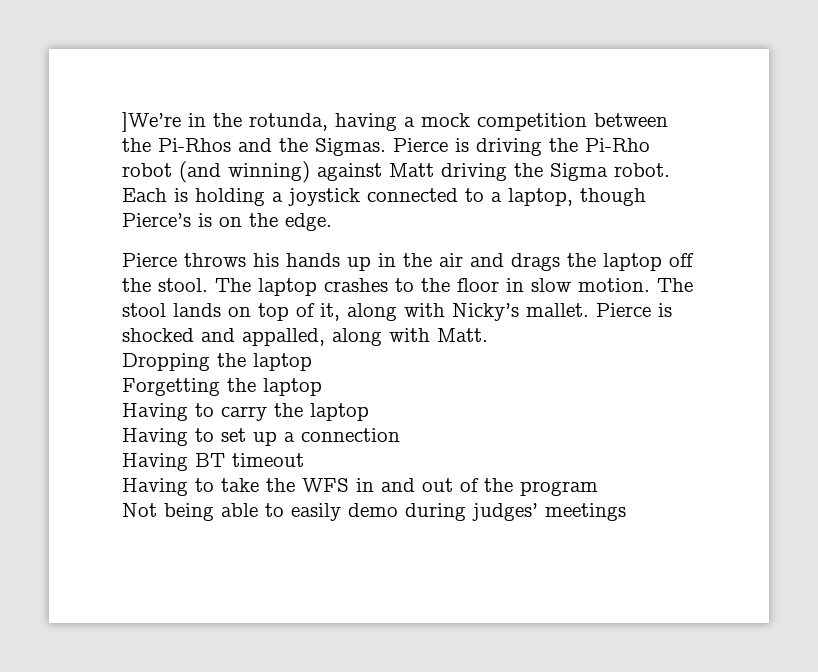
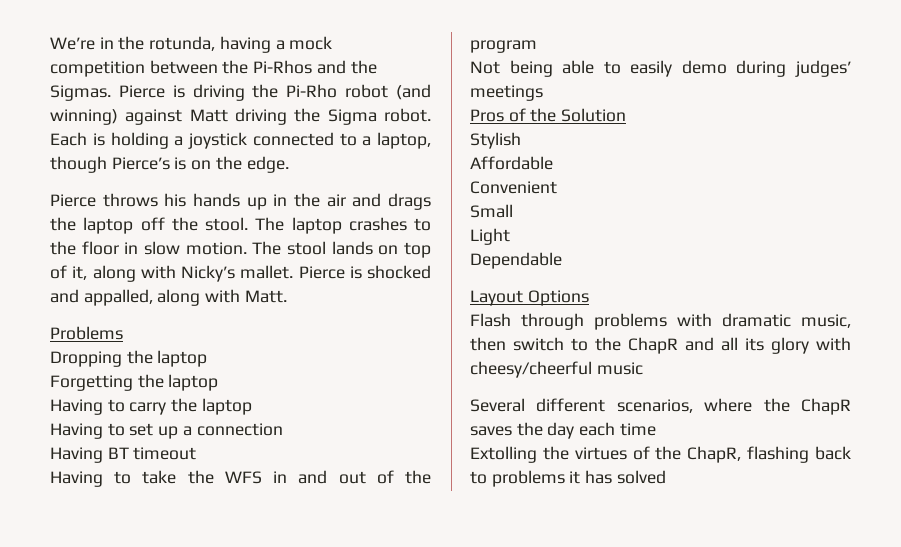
- ]We’re in the rotunda, having a mock competition between the Pi-Rhos and the Sigmas.
+ We’re in the rotunda, having a mock competition between the Pi-Rhos and the Sigmas.
+ Problems
+ Pros of the Solution
+ Stylish
+ Affordable
+ Convenient
+ Small
+ Light
+ Dependable
+ Layout Options
+ Flash through problems with dramatic music, then switch to the ChapR and all its glory with cheesy/cheerful music
+ Several different scenarios, where the ChapR saves the day each time
+ Extolling the virtues of the ChapR, flashing back to problems it has solved

